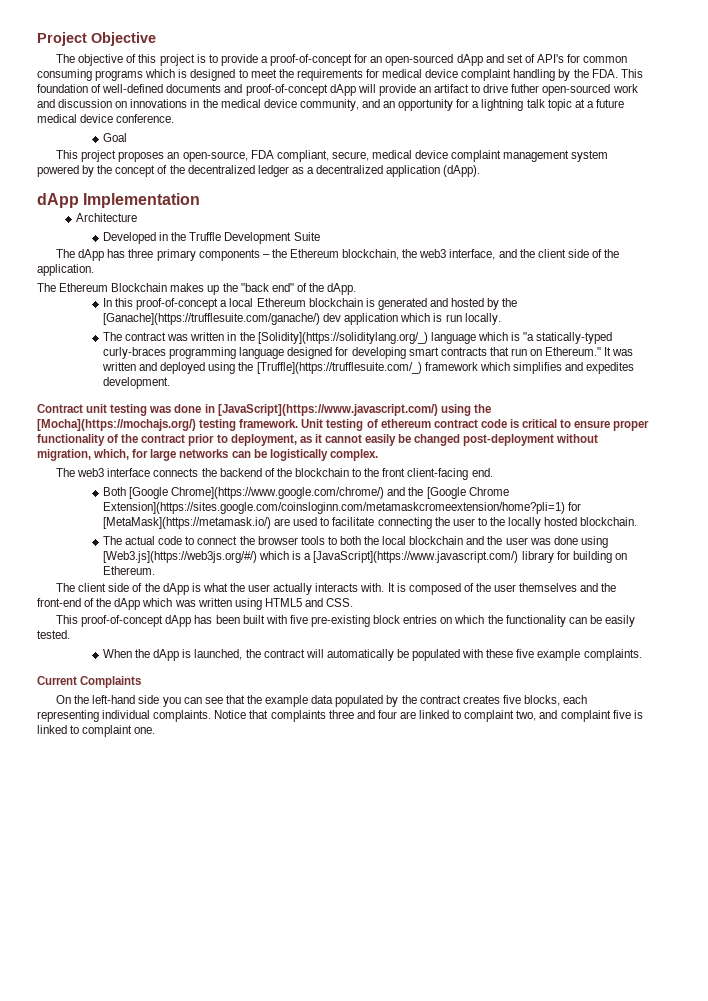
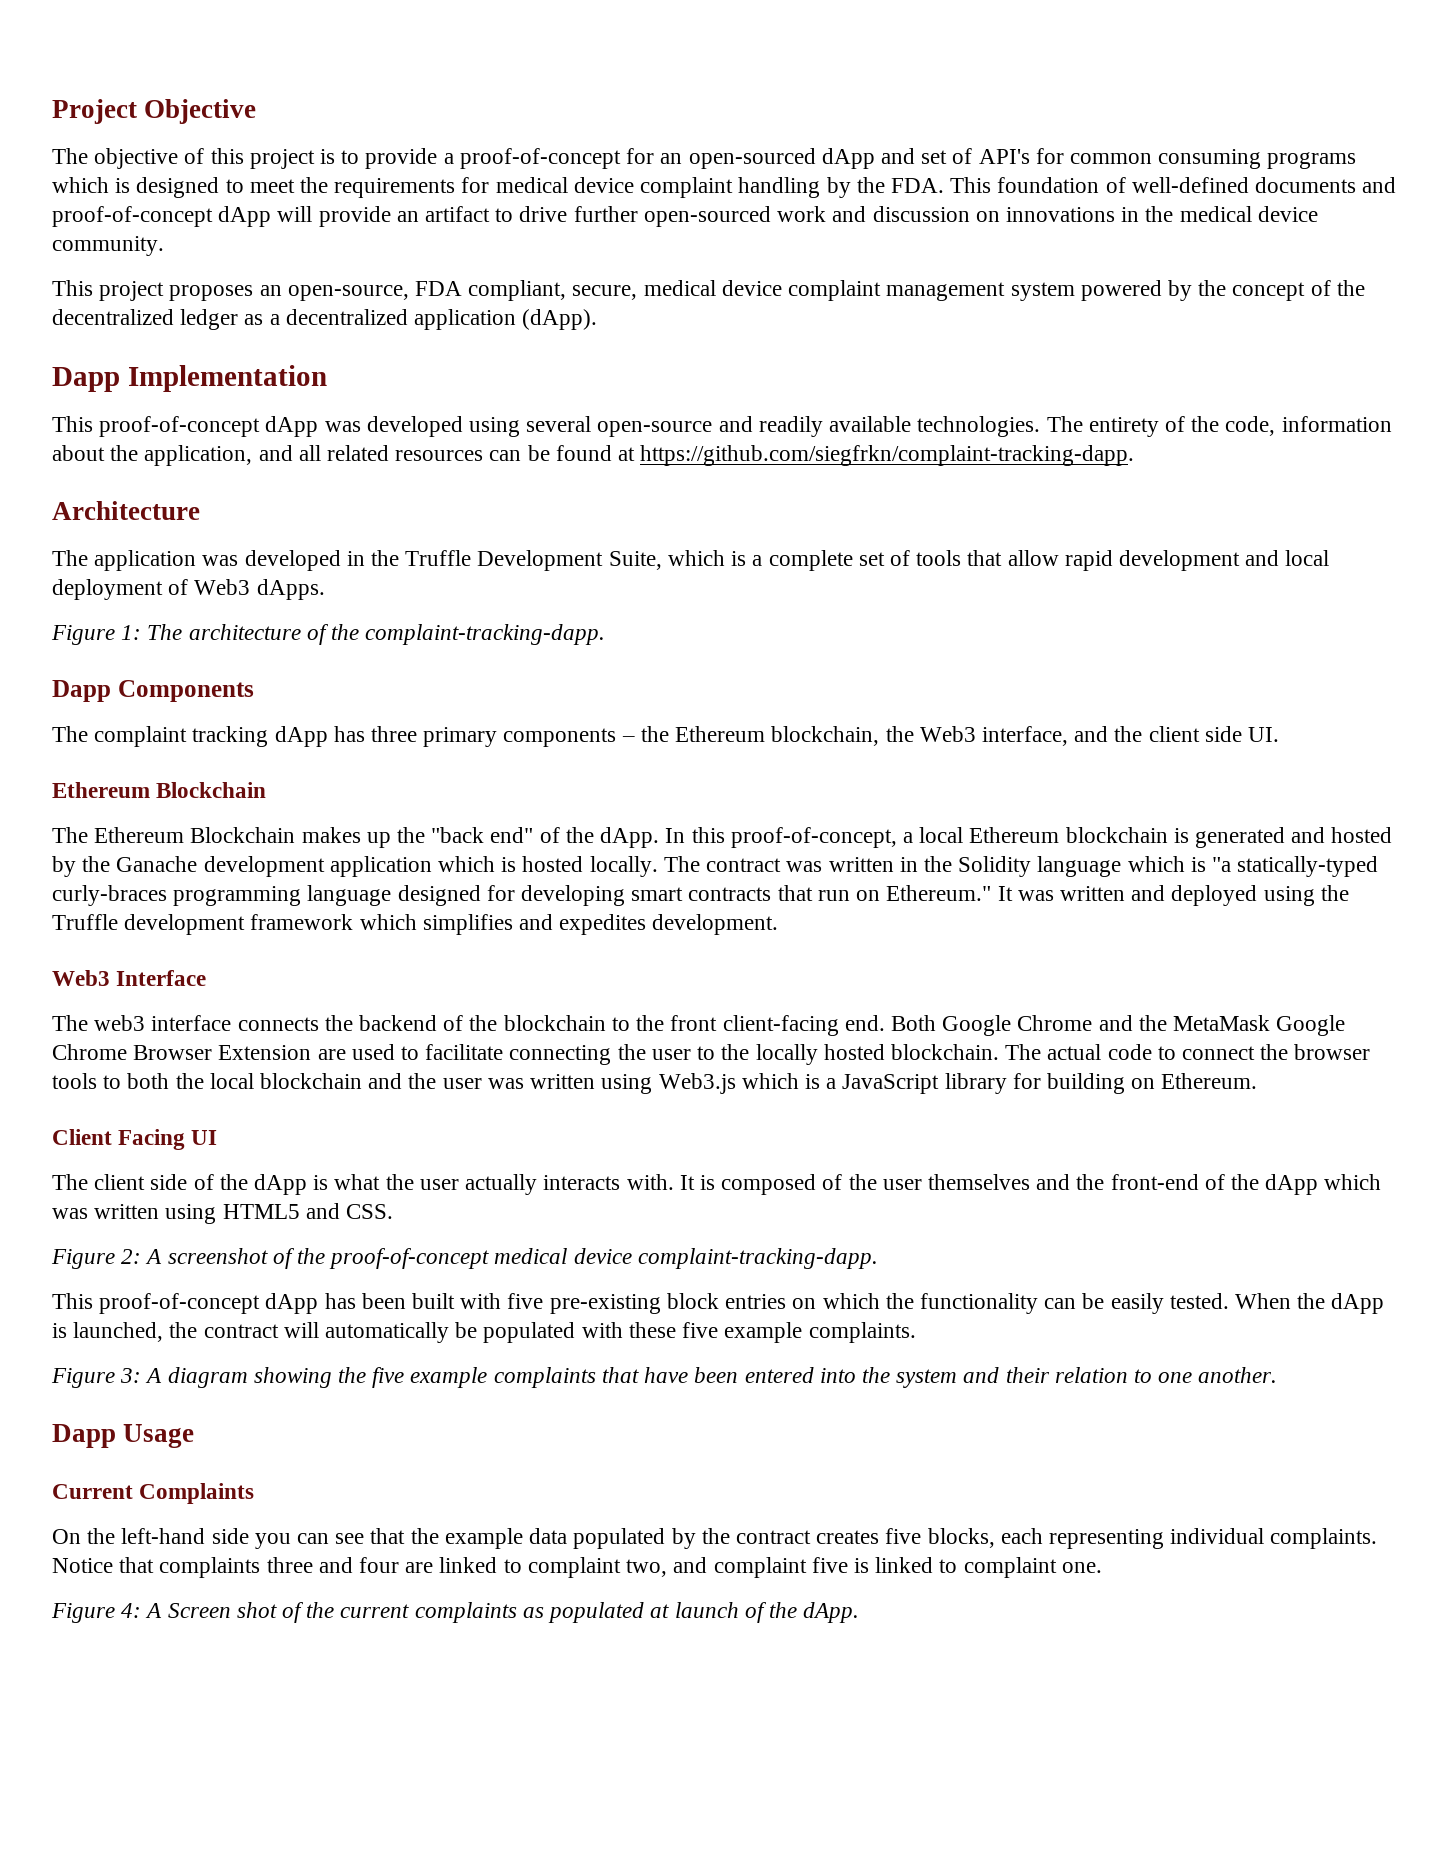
- The objective of this project is to provide a proof-of-concept for an open-sourced dApp and set of API's for common consuming programs which is designed to meet the requirements for medical device complaint handling by the FDA. This foundation of well-defined documents and proof-of-concept dApp will provide an artifact to drive futher open-sourced work and discussion on innovations in the medical device community, and an opportunity for a lightning talk topic at a future medical device conference.
- Goal
+ The objective of this project is to provide a proof-of-concept for an open-sourced dApp and set of API's for common consuming programs which is designed to meet the requirements for medical device complaint handling by the FDA. This foundation of well-defined documents and proof-of-concept dApp will provide an artifact to drive further open-sourced work and discussion on innovations in the medical device community.
- dApp Implementation
+ Dapp Implementation
+ This proof-of-concept dApp was developed using several open-source and readily available technologies. The entirety of the code, information about the application, and all related resources can be found at https://github.com/siegfrkn/complaint-tracking-dapp.
  Architecture
- Developed in the Truffle Development Suite
- The dApp has three primary components – the Ethereum blockchain, the web3 interface, and the client side of the application.
+ The application was developed in the Truffle Development Suite, which is a complete set of tools that allow rapid development and local deployment of Web3 dApps.
+ Figure 1: The architecture of the complaint-tracking-dapp.
+ Dapp Components
+ The complaint tracking dApp has three primary components – the Ethereum blockchain, the Web3 interface, and the client side UI.
+ Ethereum Blockchain
- The Ethereum Blockchain makes up the "back end" of the dApp.
- In this proof-of-concept a local Ethereum blockchain is generated and hosted by the [Ganache](https://trufflesuite.com/ganache/) dev application which is run locally.
- The contract was written in the [Solidity](https://soliditylang.org/_) language which is "a statically-typed curly-braces programming language designed for developing smart contracts that run on Ethereum."
+ The Ethereum Blockchain makes up the "back end" of the dApp. In this proof-of-concept, a local Ethereum blockchain is generated and hosted by the Ganache development application which is hosted locally. The contract was written in the Solidity language which is "a statically-typed curly-braces programming language designed for developing smart contracts that run on Ethereum."
- It was written and deployed using the [Truffle](https://trufflesuite.com/_) framework which simplifies and expedites development.
+ It was written and deployed using the Truffle development framework which simplifies and expedites development.
- Contract unit testing was done in [JavaScript](https://www.javascript.com/) using the [Mocha](https://mochajs.org/) testing framework. Unit testing of ethereum contract code is critical to ensure proper functionality of the contract prior to deployment, as it cannot easily be changed post-deployment without migration, which, for large networks can be logistically complex.
+ Web3 Interface
- The web3 interface connects the backend of the blockchain to the front client-facing end.
- Both [Google Chrome](https://www.google.com/chrome/) and the [Google Chrome Extension](https://sites.google.com/coinsloginn.com/metamaskcromeextension/home?pli=1) for [MetaMask](https://metamask.io/) are used to facilitate connecting the user to the locally hosted blockchain.
- The actual code to connect the browser tools to both the local blockchain and the user was done using [Web3.js](https://web3js.org/#/) which is a [JavaScript](https://www.javascript.com/) library for building on Ethereum.
+ The web3 interface connects the backend of the blockchain to the front client-facing end. Both Google Chrome and the MetaMask Google Chrome Browser Extension are used to facilitate connecting the user to the locally hosted blockchain. The actual code to connect the browser tools to both the local blockchain and the user was written using Web3.js which is a JavaScript library for building on Ethereum.
+ Client Facing UI
+ Figure 2: A screenshot of the proof-of-concept medical device complaint-tracking-dapp.
- This proof-of-concept dApp has been built with five pre-existing block entries on which the functionality can be easily tested.
- When the dApp is launched, the contract will automatically be populated with these five example complaints.
+ This proof-of-concept dApp has been built with five pre-existing block entries on which the functionality can be easily tested. When the dApp is launched, the contract will automatically be populated with these five example complaints.
+ Figure 3: A diagram showing the five example complaints that have been entered into the system and their relation to one another.
+ Dapp Usage
+ Figure 4: A Screen shot of the current complaints as populated at launch of the dApp.

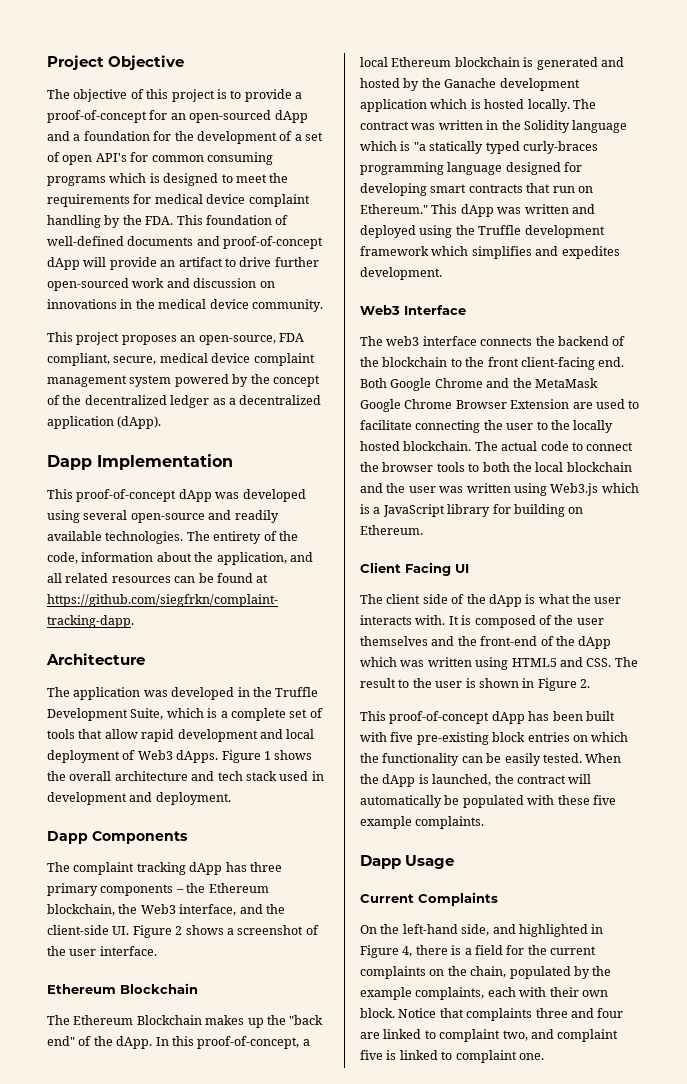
- The objective of this project is to provide a proof-of-concept for an open-sourced dApp and set of API's for common consuming programs which is designed to meet the requirements for medical device complaint handling by the FDA. This foundation of well-defined documents and proof-of-concept dApp will provide an artifact to drive further open-sourced work and discussion on innovations in the medical device community.
+ The objective of this project is to provide a proof-of-concept for an open-sourced dApp and a foundation for the development of a set of open API's for common consuming programs which is designed to meet the requirements for medical device complaint handling by the FDA. This foundation of well-defined documents and proof-of-concept dApp will provide an artifact to drive further open-sourced work and discussion on innovations in the medical device community.
- The application was developed in the Truffle Development Suite, which is a complete set of tools that allow rapid development and local deployment of Web3 dApps.
- Figure 1: The architecture of the complaint-tracking-dapp.
+ The application was developed in the Truffle Development Suite, which is a complete set of tools that allow rapid development and local deployment of Web3 dApps. Figure 1 shows the overall architecture and tech stack used in development and deployment.
- The complaint tracking dApp has three primary components – the Ethereum blockchain, the Web3 interface, and the client side UI.
+ The complaint tracking dApp has three primary components – the Ethereum blockchain, the Web3 interface, and the client-side UI. Figure 2 shows a screenshot of the user interface.
- The contract was written in the Solidity language which is "a statically-typed curly-braces programming language designed for developing smart contracts that run on Ethereum."
+ The contract was written in the Solidity language which is "a statically typed curly-braces programming language designed for developing smart contracts that run on Ethereum."
- It was written and deployed using the Truffle development framework which simplifies and expedites development.
+ This dApp was written and deployed using the Truffle development framework which simplifies and expedites development.
- The client side of the dApp is what the user actually interacts with.
+ The client side of the dApp is what the user interacts with.
- It is composed of the user themselves and the front-end of the dApp which was written using HTML5 and CSS.
- Figure 2: A screenshot of the proof-of-concept medical device complaint-tracking-dapp.
+ It is composed of the user themselves and the front-end of the dApp which was written using HTML5 and CSS. The result to the user is shown in Figure 2.
- Figure 3: A diagram showing the five example complaints that have been entered into the system and their relation to one another.
- On the left-hand side you can see that the example data populated by the contract creates five blocks, each representing individual complaints.
+ On the left-hand side, and highlighted in Figure 4, there is a field for the current complaints on the chain, populated by the example complaints, each with their own block.
- Figure 4: A Screen shot of the current complaints as populated at launch of the dApp.

